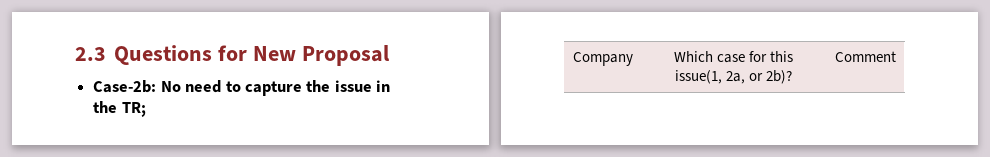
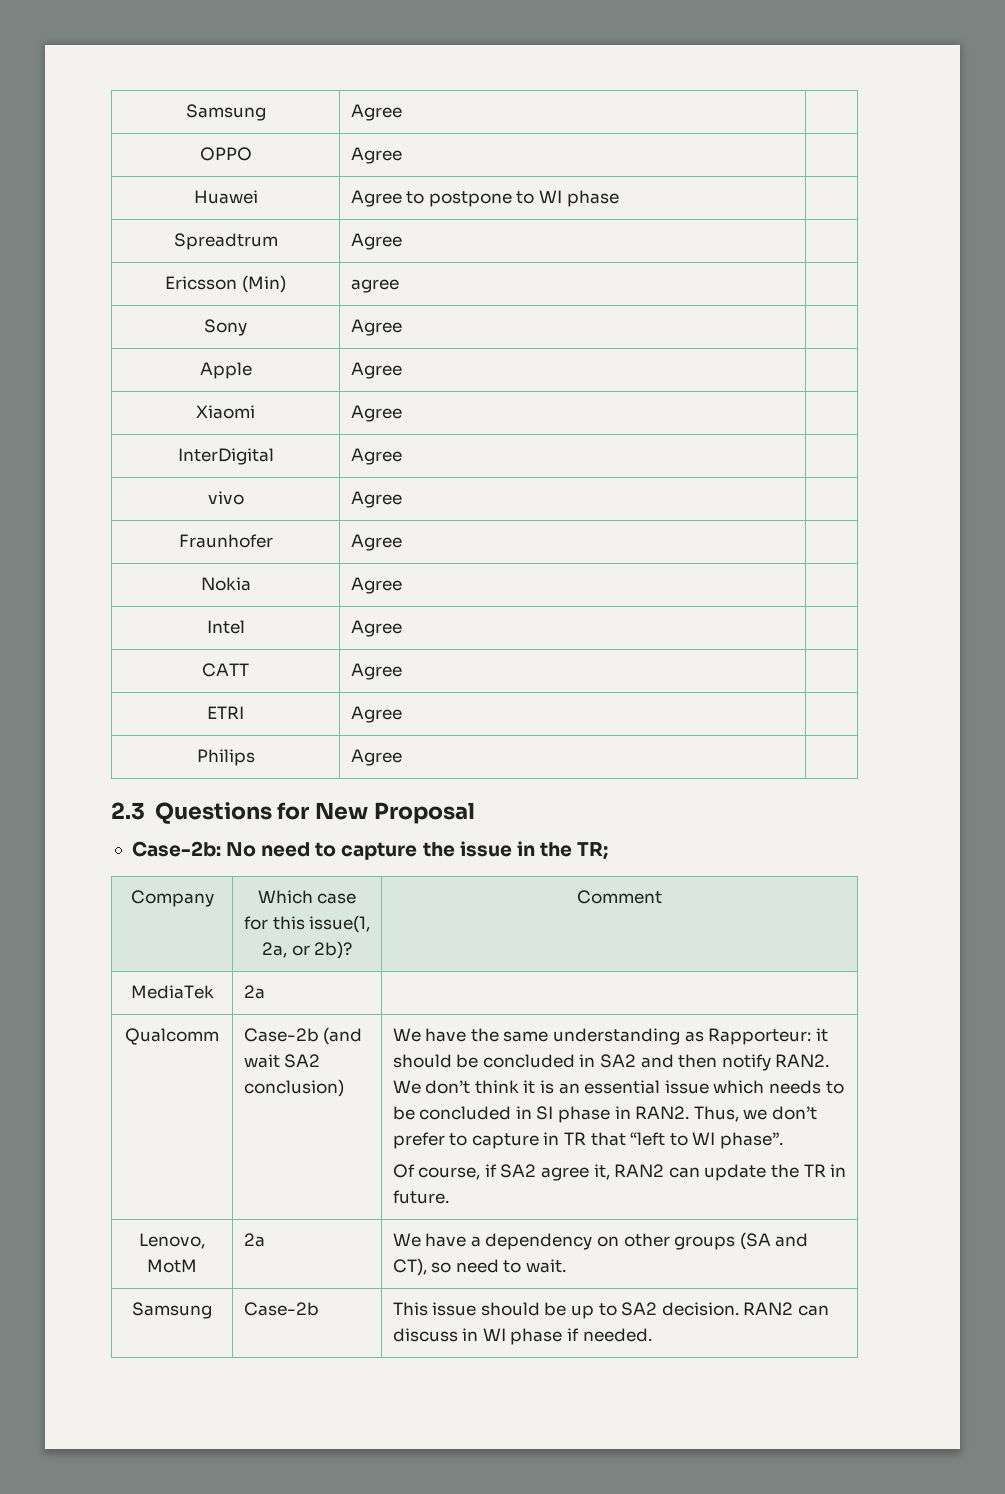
+ Samsung | Agree |
+ OPPO | Agree |
+ Huawei | Agree to postpone to WI phase |
+ Spreadtrum | Agree |
+ Ericsson (Min) | agree |
+ Sony | Agree |
+ Apple | Agree |
+ Xiaomi | Agree |
+ InterDigital | Agree |
+ vivo | Agree |
+ Fraunhofer | Agree |
+ Nokia | Agree |
+ Intel | Agree |
+ CATT | Agree |
+ ETRI | Agree |
+ Philips | Agree |
+ MediaTek | 2a |
+ Qualcomm | Case-2b (and wait SA2 conclusion) | We have the same understanding as Rapporteur: it should be concluded in SA2 and then notify RAN2. We don’t think it is an essential issue which needs to be concluded in SI phase in RAN2. Thus, we don’t prefer to capture in TR that “left to WI phase”.
+ Of course, if SA2 agree it, RAN2 can update the TR in future.
+ Lenovo, MotM | 2a | We have a dependency on other groups (SA and CT), so need to wait.
+ Samsung | Case-2b | This issue should be up to SA2 decision. RAN2 can discuss in WI phase if needed.

